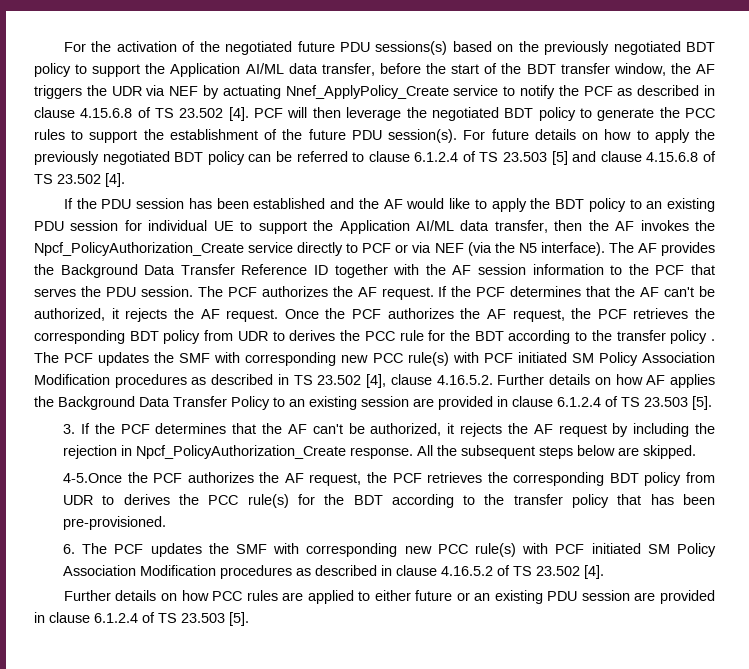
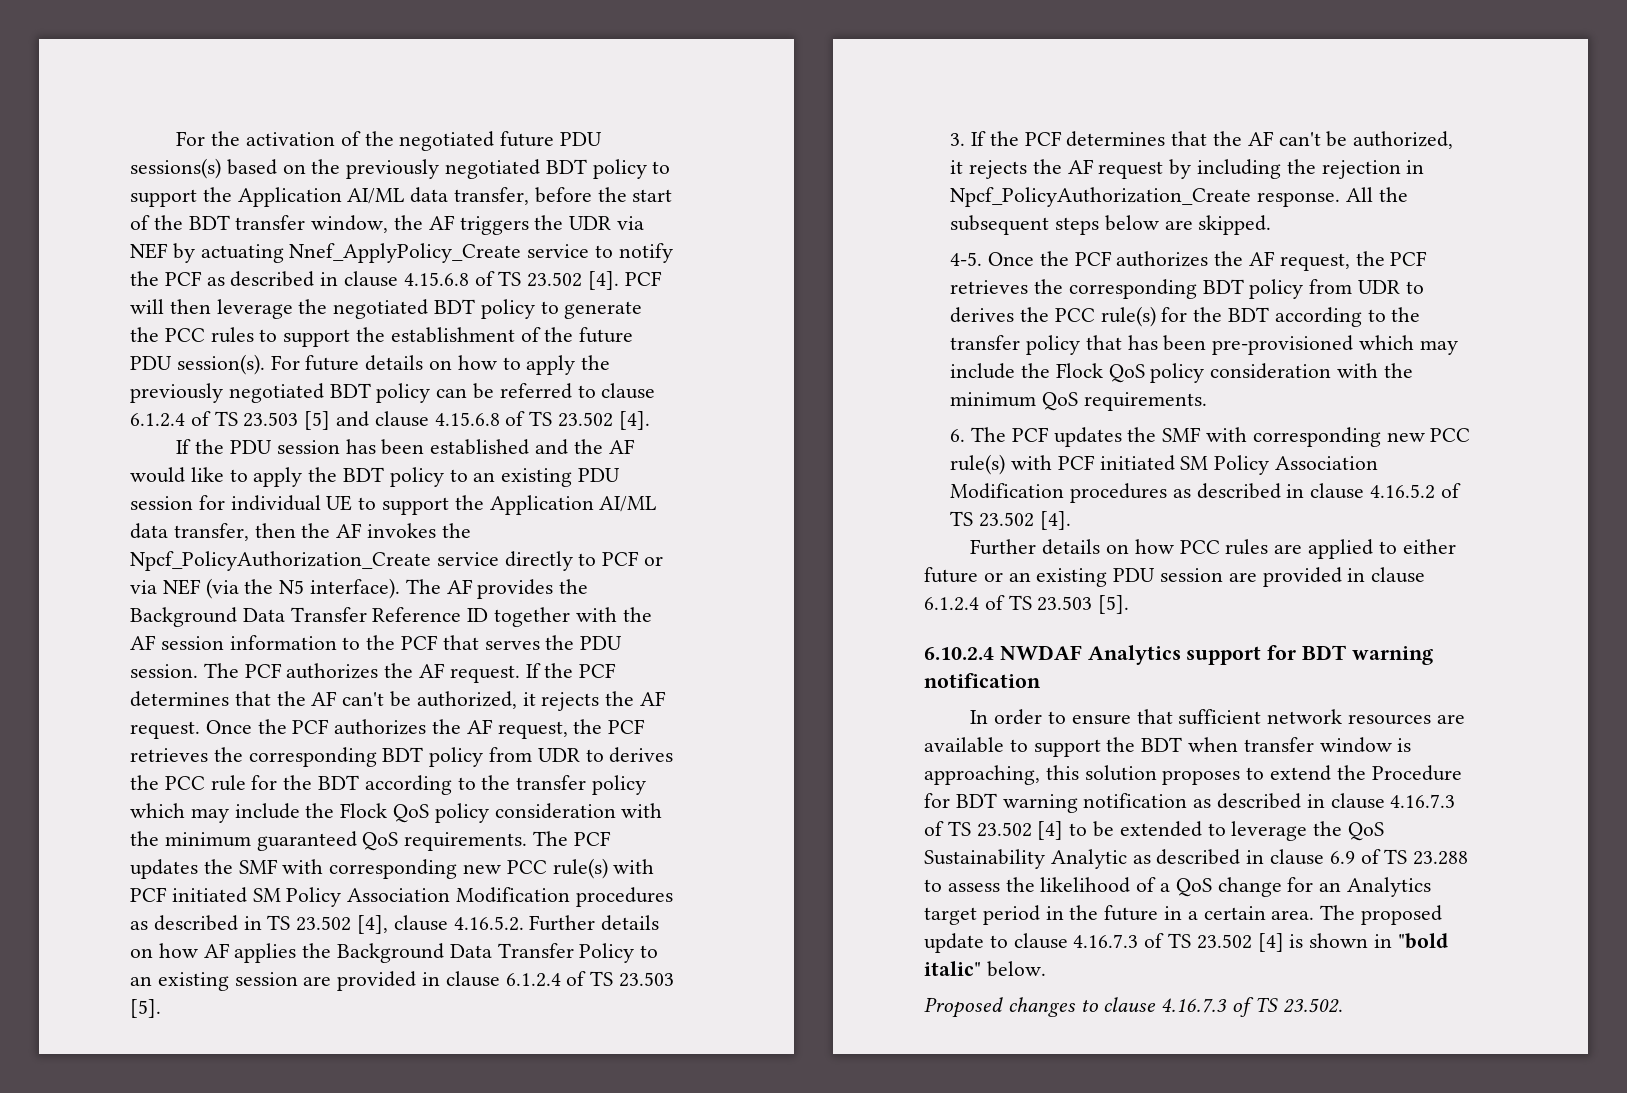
- Once the PCF authorizes the AF request, the PCF retrieves the corresponding BDT policy from UDR to derives the PCC rule for the BDT according to the transfer policy .
+ Once the PCF authorizes the AF request, the PCF retrieves the corresponding BDT policy from UDR to derives the PCC rule for the BDT according to the transfer policy which may include the Flock QoS policy consideration with the minimum guaranteed QoS requirements.
- 4-5.Once the PCF authorizes the AF request, the PCF retrieves the corresponding BDT policy from UDR to derives the PCC rule(s) for the BDT according to the transfer policy that has been pre-provisioned.
+ 4-5. Once the PCF authorizes the AF request, the PCF retrieves the corresponding BDT policy from UDR to derives the PCC rule(s) for the BDT according to the transfer policy that has been pre-provisioned which may include the Flock QoS policy consideration with the minimum QoS requirements.
+ 6.10.2.4 NWDAF Analytics support for BDT warning notification
+ In order to ensure that sufficient network resources are available to support the BDT when transfer window is approaching, this solution proposes to extend the Procedure for BDT warning notification as described in clause 4.16.7.3 of TS 23.502 [4] to be extended to leverage the QoS Sustainability Analytic as described in clause 6.9 of TS 23.288 to assess the likelihood of a QoS change for an Analytics target period in the future in a certain area. The proposed update to clause 4.16.7.3 of TS 23.502 [4] is shown in "bold italic" below.
+ Proposed changes to clause 4.16.7.3 of TS 23.502.

